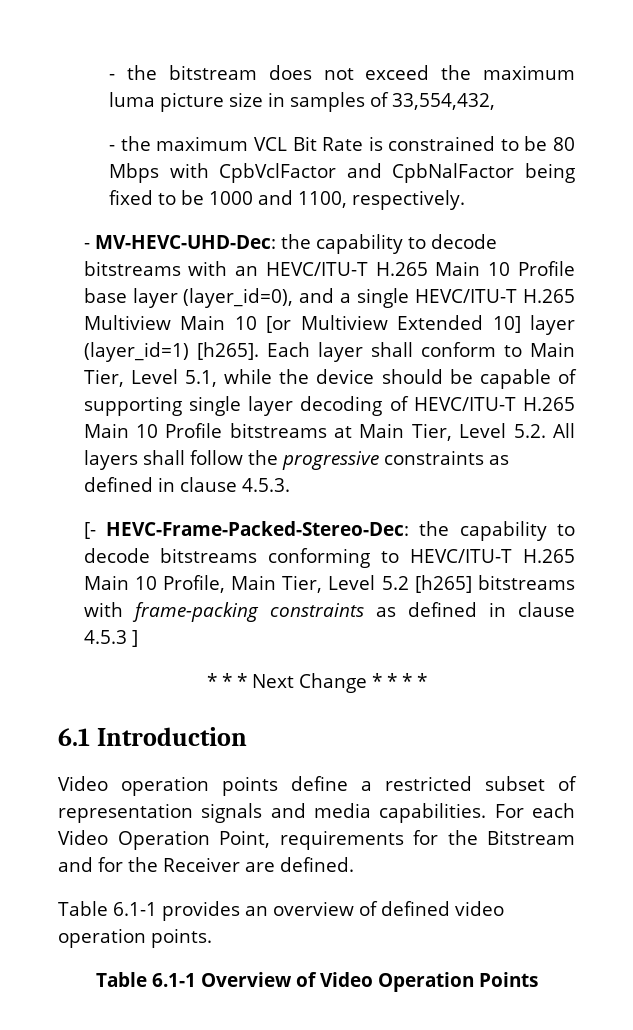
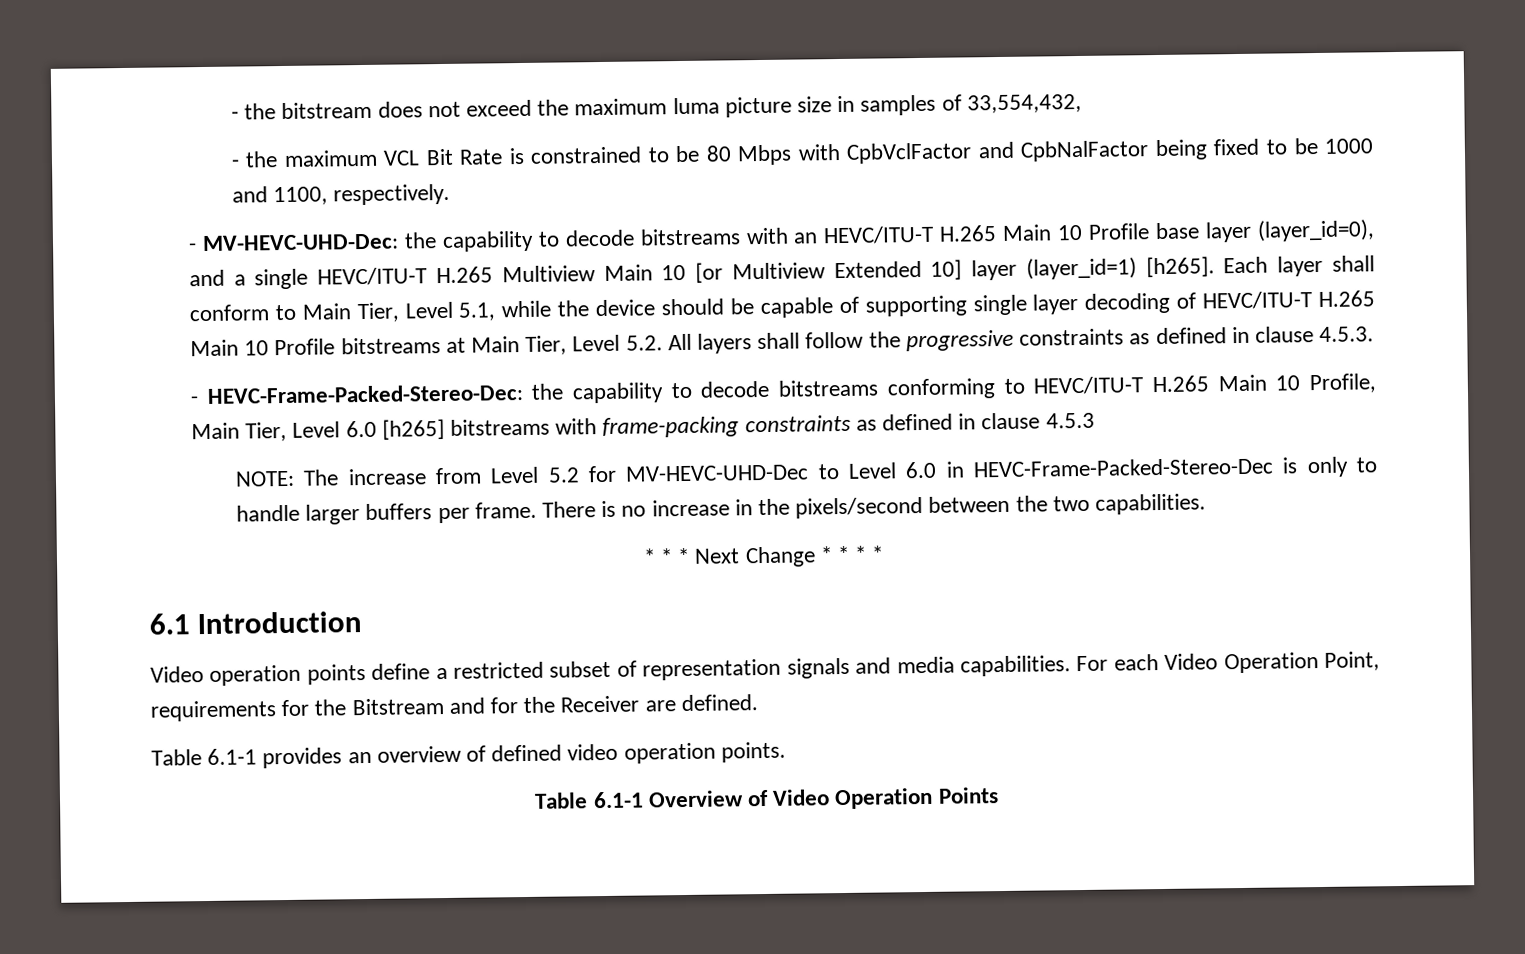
- [- HEVC-Frame-Packed-Stereo-Dec: the capability to decode bitstreams conforming to HEVC/ITU-T H.265 Main 10 Profile, Main Tier, Level 5.2 [h265] bitstreams with frame-packing constraints as defined in clause 4.5.3 ]
+ - HEVC-Frame-Packed-Stereo-Dec: the capability to decode bitstreams conforming to HEVC/ITU-T H.265 Main 10 Profile, Main Tier, Level 6.0 [h265] bitstreams with frame-packing constraints as defined in clause 4.5.3
+ NOTE: The increase from Level 5.2 for MV-HEVC-UHD-Dec to Level 6.0 in HEVC-Frame-Packed-Stereo-Dec is only to handle larger buffers per frame. There is no increase in the pixels/second between the two capabilities.

